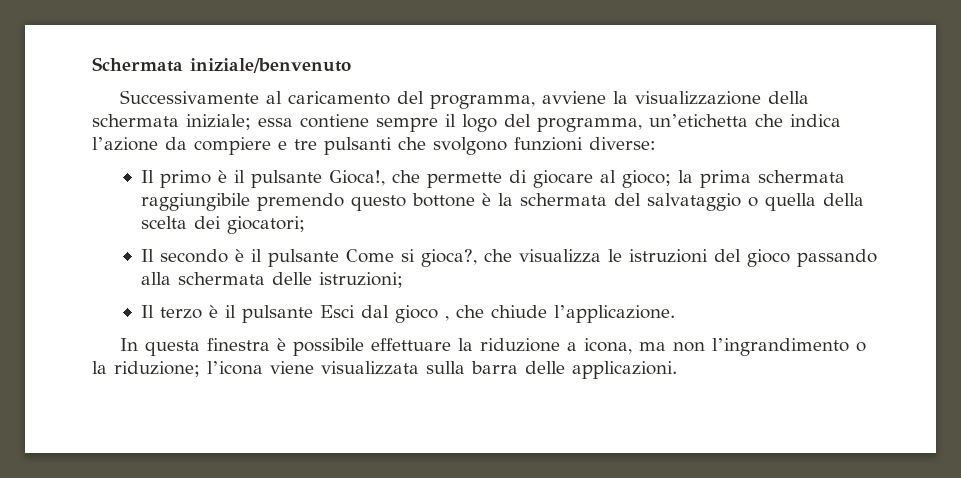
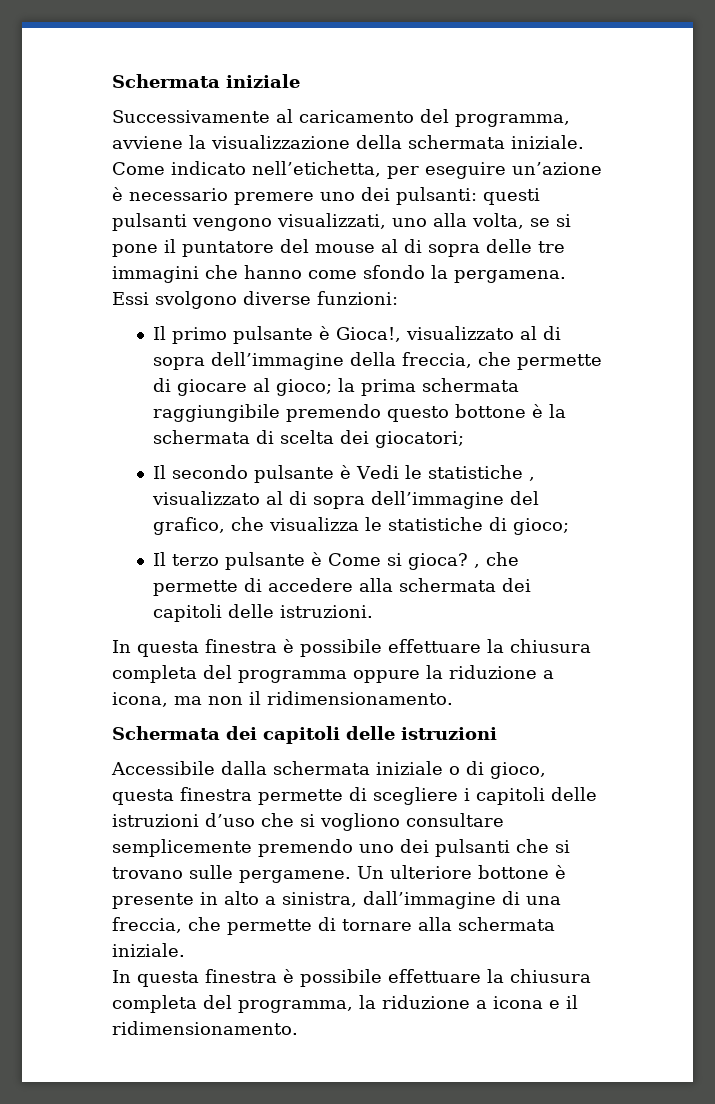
- Schermata iniziale/benvenuto
+ Schermata iniziale
- Successivamente al caricamento del programma, avviene la visualizzazione della schermata iniziale; essa contiene sempre il logo del programma, un’etichetta che indica l’azione da compiere e tre pulsanti che svolgono funzioni diverse:
- Il primo è il pulsante Gioca!, che permette di giocare al gioco; la prima schermata raggiungibile premendo questo bottone è la schermata del salvataggio o quella della scelta dei giocatori;
+ Successivamente al caricamento del programma, avviene la visualizzazione della schermata iniziale. Come indicato nell’etichetta, per eseguire un’azione è necessario premere uno dei pulsanti: questi pulsanti vengono visualizzati, uno alla volta, se si pone il puntatore del mouse al di sopra delle tre immagini che hanno come sfondo la pergamena. Essi svolgono diverse funzioni:
+ Il primo pulsante è Gioca!, visualizzato al di sopra dell’immagine della freccia, che permette di giocare al gioco; la prima schermata raggiungibile premendo questo bottone è la schermata di scelta dei giocatori;
- Il secondo è il pulsante Come si gioca?, che visualizza le istruzioni del gioco passando alla schermata delle istruzioni;
- Il terzo è il pulsante Esci dal gioco , che chiude l’applicazione.
- In questa finestra è possibile effettuare la riduzione a icona, ma non l’ingrandimento o la riduzione; l’icona viene visualizzata sulla barra delle applicazioni.
+ Il secondo pulsante è Vedi le statistiche , visualizzato al di sopra dell’immagine del grafico, che visualizza le statistiche di gioco;
+ Il terzo pulsante è Come si gioca? , che permette di accedere alla schermata dei capitoli delle istruzioni.
+ In questa finestra è possibile effettuare la chiusura completa del programma oppure la riduzione a icona, ma non il ridimensionamento.
+ Schermata dei capitoli delle istruzioni
+ Accessibile dalla schermata iniziale o di gioco, questa finestra permette di scegliere i capitoli delle istruzioni d’uso che si vogliono consultare semplicemente premendo uno dei pulsanti che si trovano sulle pergamene. Un ulteriore bottone è presente in alto a sinistra, dall’immagine di una freccia, che permette di tornare alla schermata iniziale.
+ In questa finestra è possibile effettuare la chiusura completa del programma, la riduzione a icona e il ridimensionamento.

